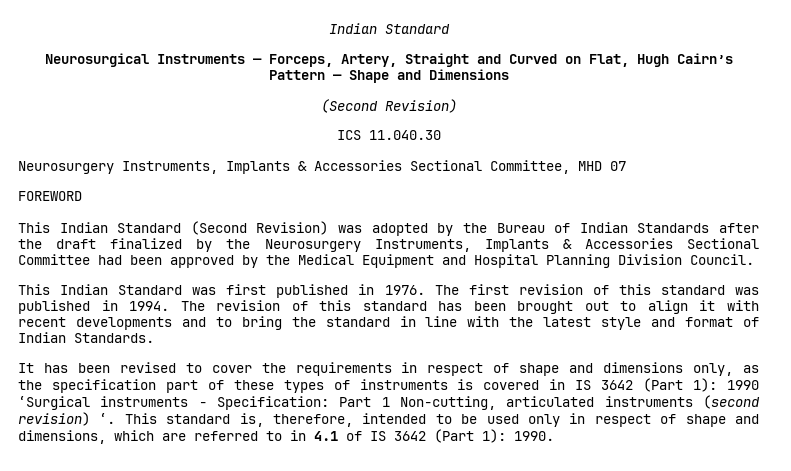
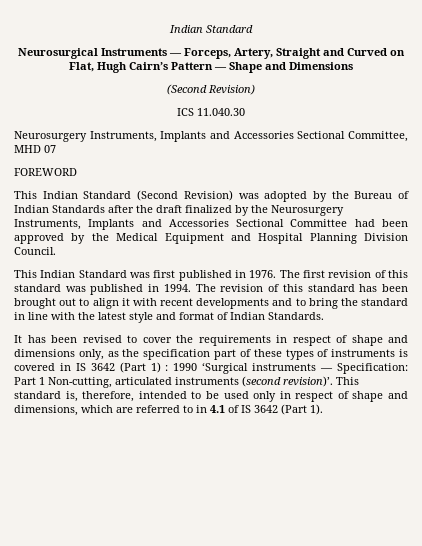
- Neurosurgery Instruments, Implants & Accessories Sectional Committee, MHD 07
+ Neurosurgery Instruments, Implants and Accessories Sectional Committee, MHD 07
- This Indian Standard (Second Revision) was adopted by the Bureau of Indian Standards after the draft finalized by the Neurosurgery Instruments, Implants & Accessories Sectional Committee had been approved by the Medical Equipment and Hospital Planning Division Council.
+ This Indian Standard (Second Revision) was adopted by the Bureau of Indian Standards after the draft finalized by the Neurosurgery Instruments, Implants and Accessories Sectional Committee had been approved by the Medical Equipment and Hospital Planning Division Council.
- It has been revised to cover the requirements in respect of shape and dimensions only, as the specification part of these types of instruments is covered in IS 3642 (Part 1): 1990 ‘Surgical instruments - Specification: Part 1 Non-cutting, articulated instruments (second revision) ‘.
+ It has been revised to cover the requirements in respect of shape and dimensions only, as the specification part of these types of instruments is covered in IS 3642 (Part 1) : 1990 ‘Surgical instruments — Specification: Part 1 Non-cutting, articulated instruments (second revision)’.
- This standard is, therefore, intended to be used only in respect of shape and dimensions, which are referred to in 4.1 of IS 3642 (Part 1): 1990.
+ This standard is, therefore, intended to be used only in respect of shape and dimensions, which are referred to in 4.1 of IS 3642 (Part 1).

